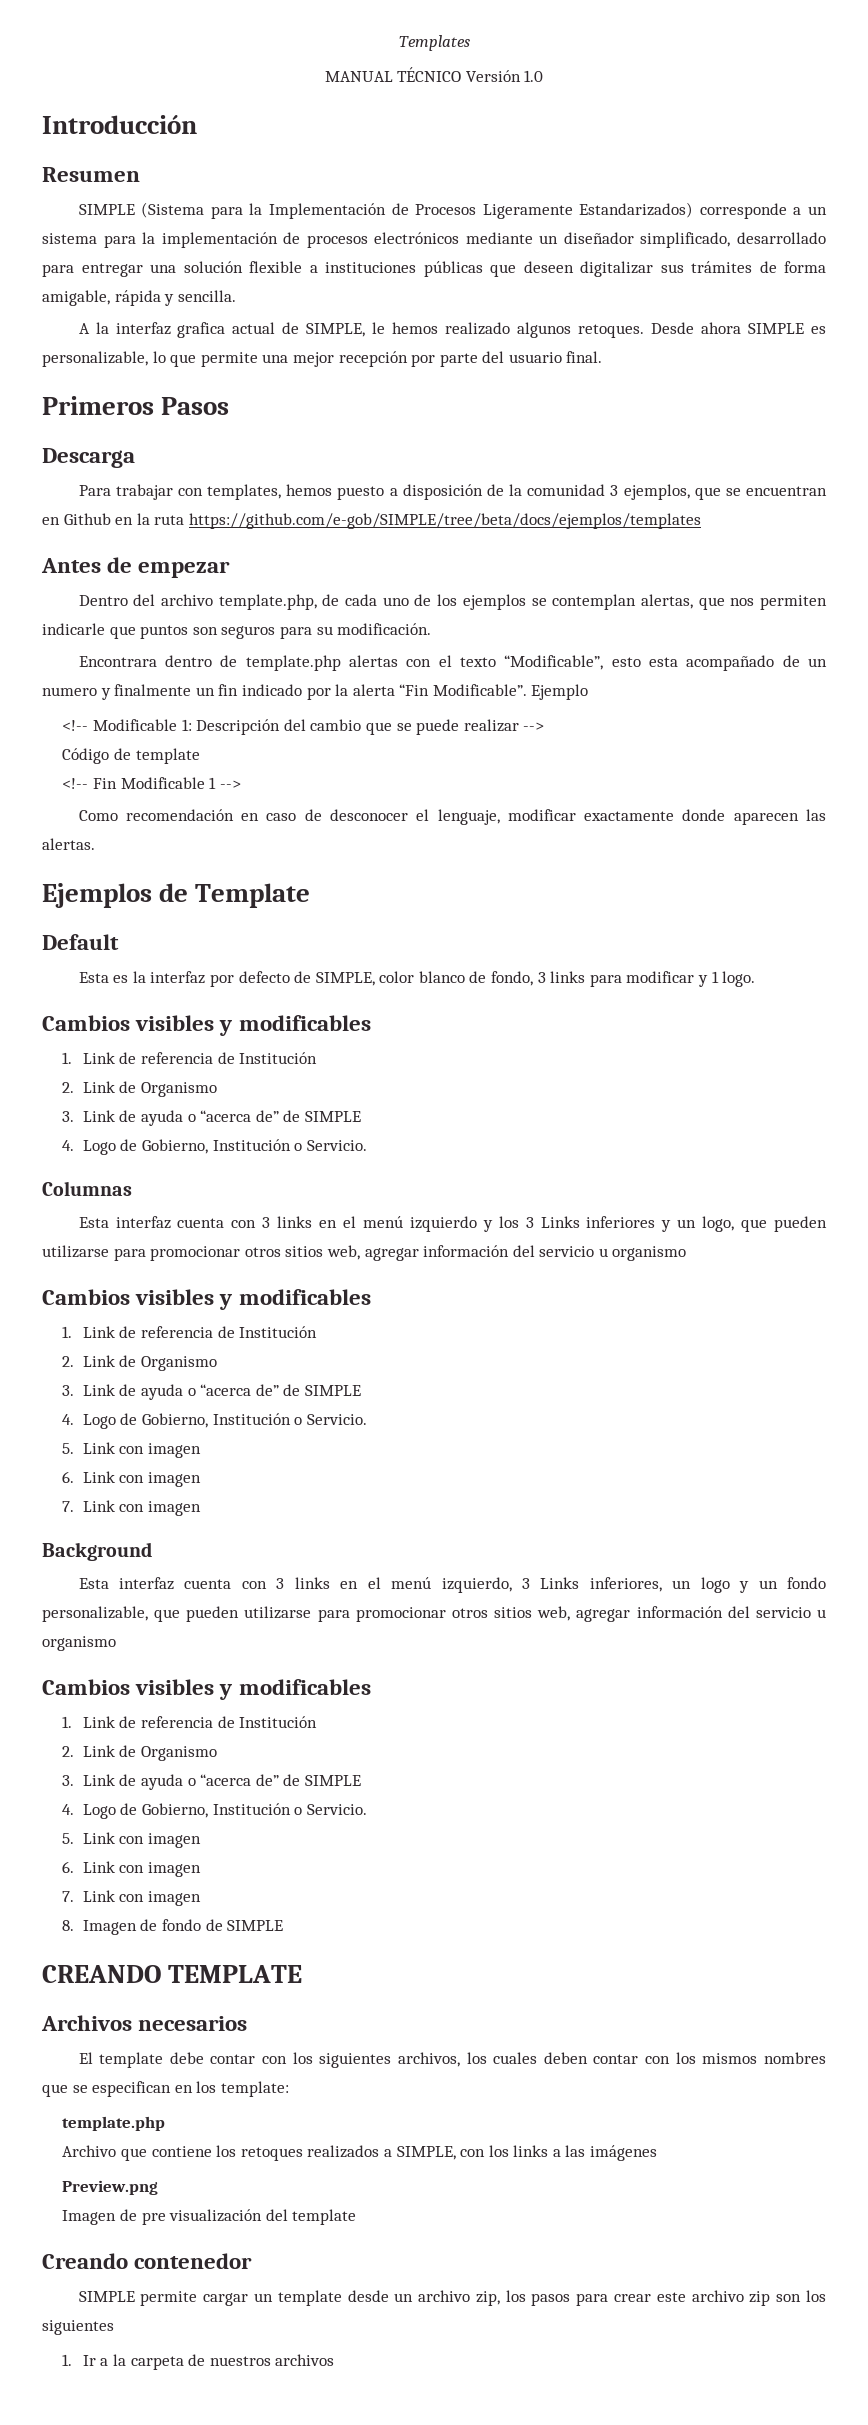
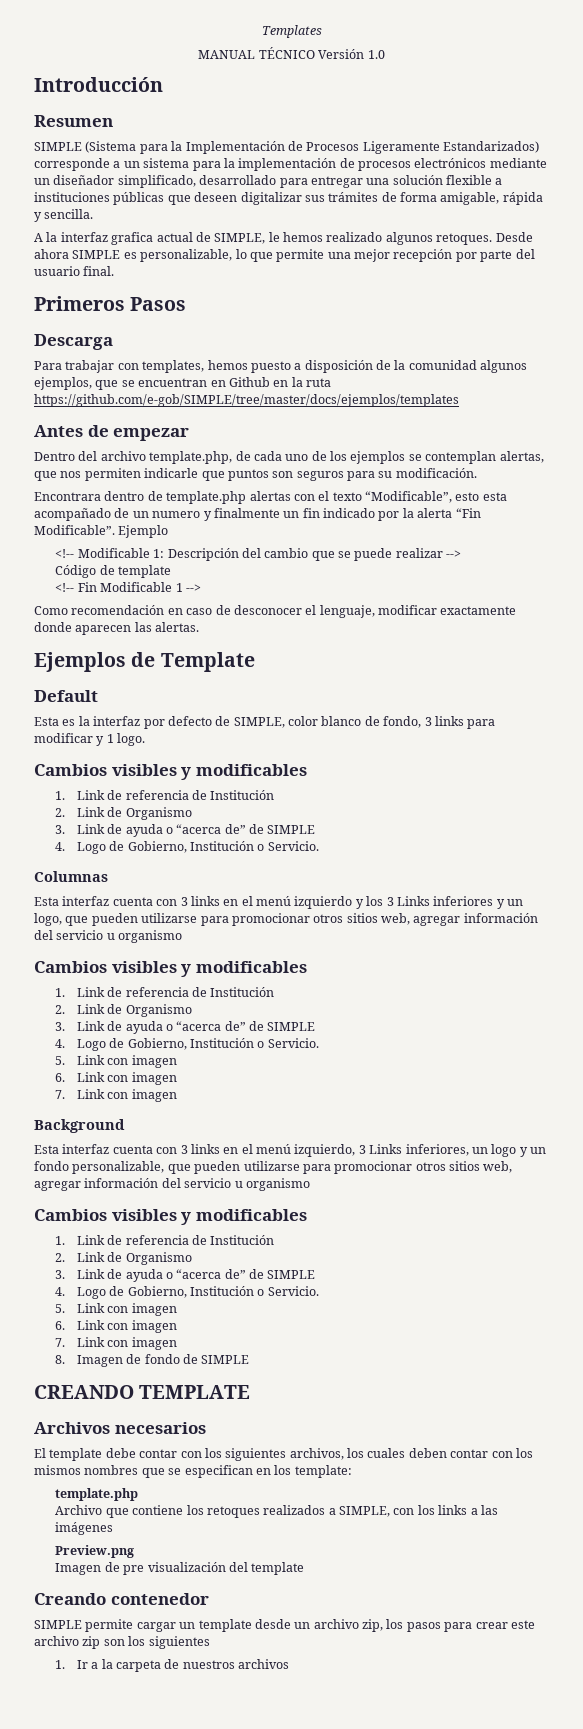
- Para trabajar con templates, hemos puesto a disposición de la comunidad 3 ejemplos, que se encuentran en Github en la ruta https://github.com/e-gob/SIMPLE/tree/beta/docs/ejemplos/templates
+ Para trabajar con templates, hemos puesto a disposición de la comunidad algunos ejemplos, que se encuentran en Github en la ruta https://github.com/e-gob/SIMPLE/tree/master/docs/ejemplos/templates

